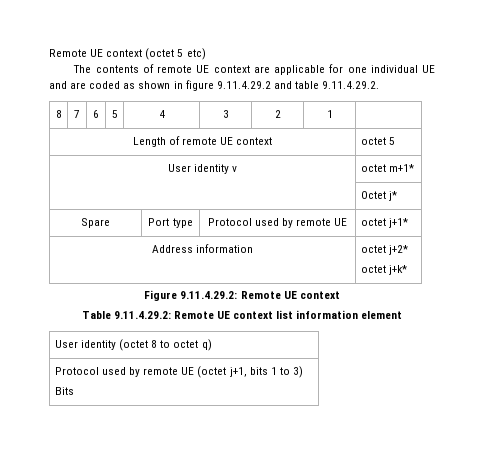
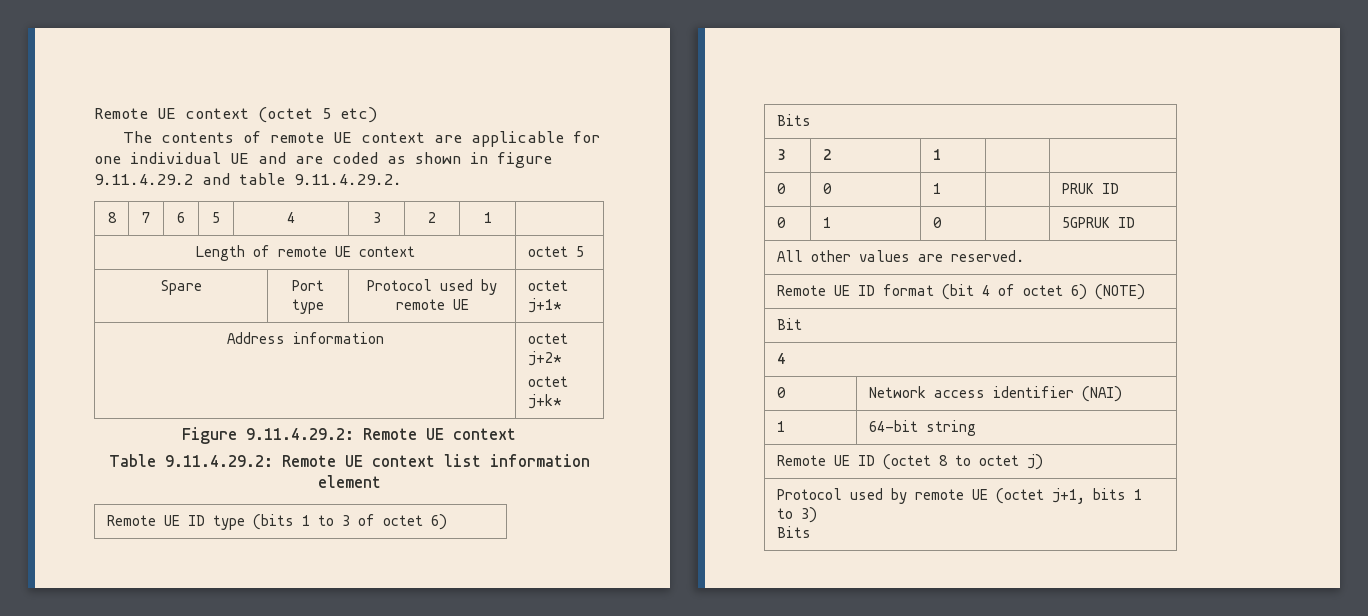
- User identity v | octet m+1*
- | Octet j*
- User identity (octet 8 to octet q)
+ Remote UE ID type (bits 1 to 3 of octet 6)
+ Bits
+ 3 | 2 | 1 | |
+ 0 | 0 | 1 | | PRUK ID
+ 0 | 1 | 0 | | 5GPRUK ID
+ All other values are reserved.
+ Remote UE ID format (bit 4 of octet 6) (NOTE)
+ Bit
+ 4
+ 0 | Network access identifier (NAI)
+ 1 | 64-bit string
+ Remote UE ID (octet 8 to octet j)

